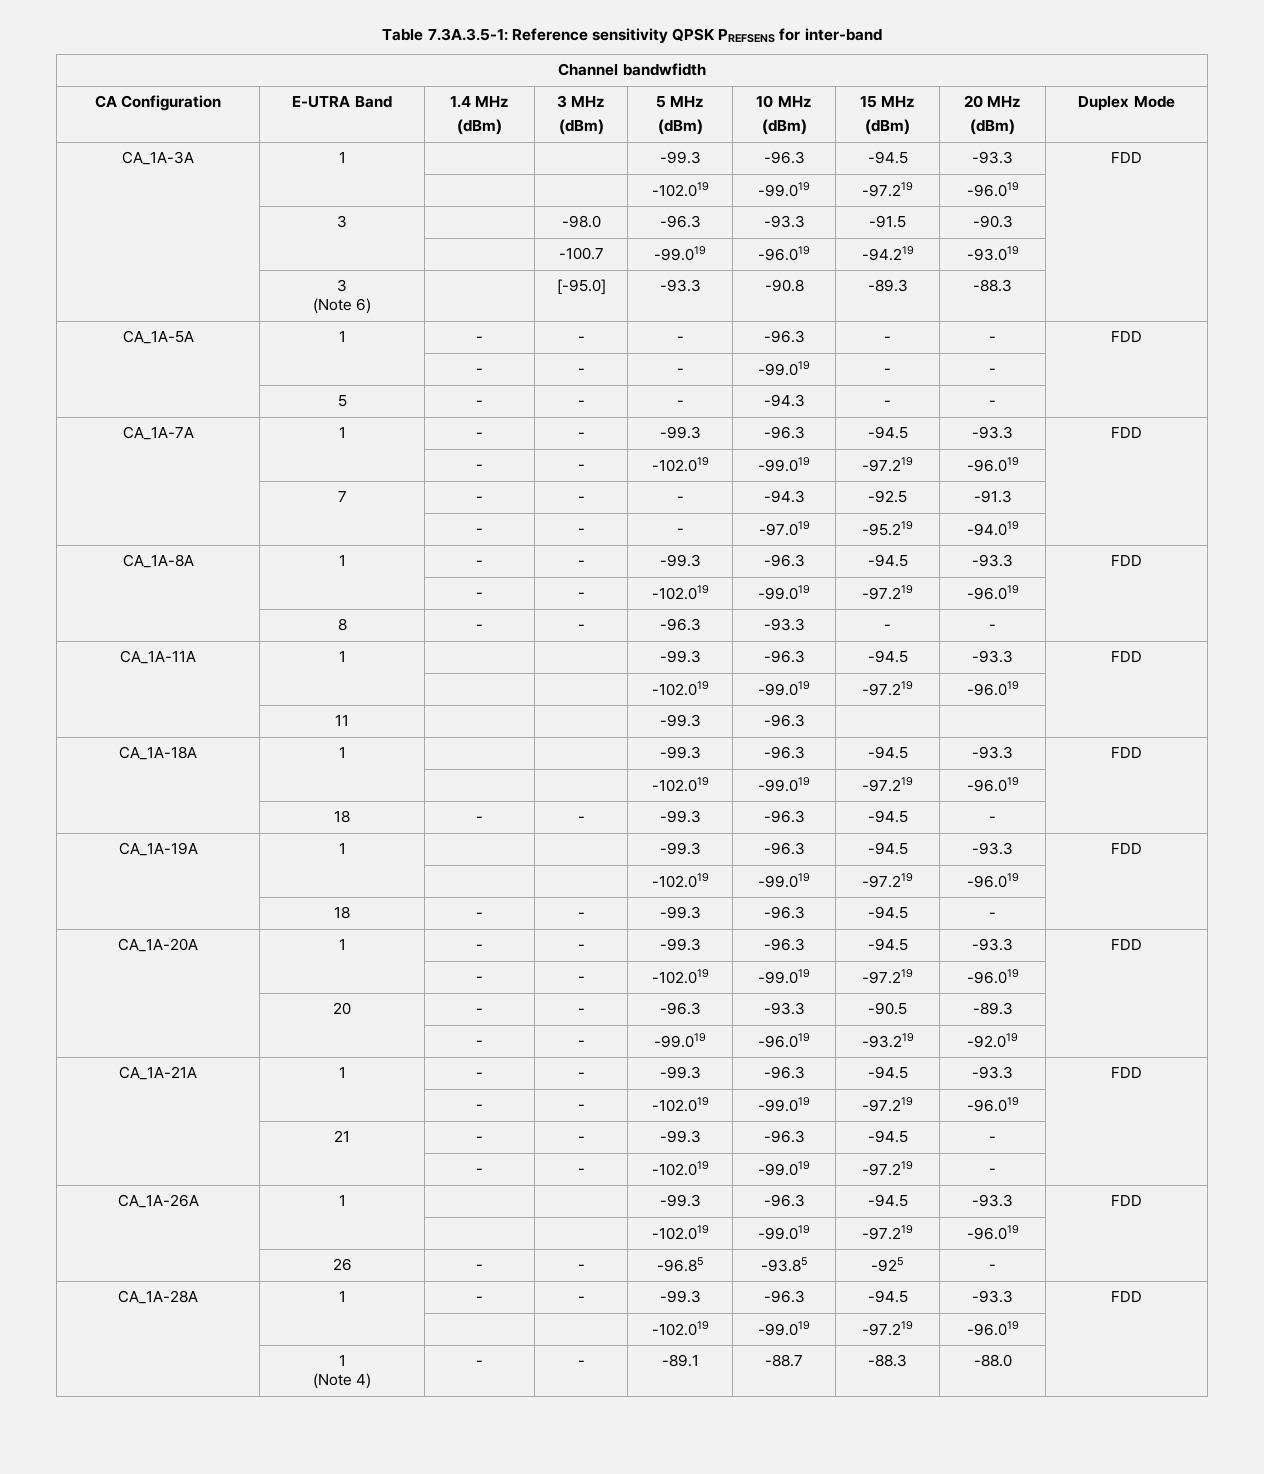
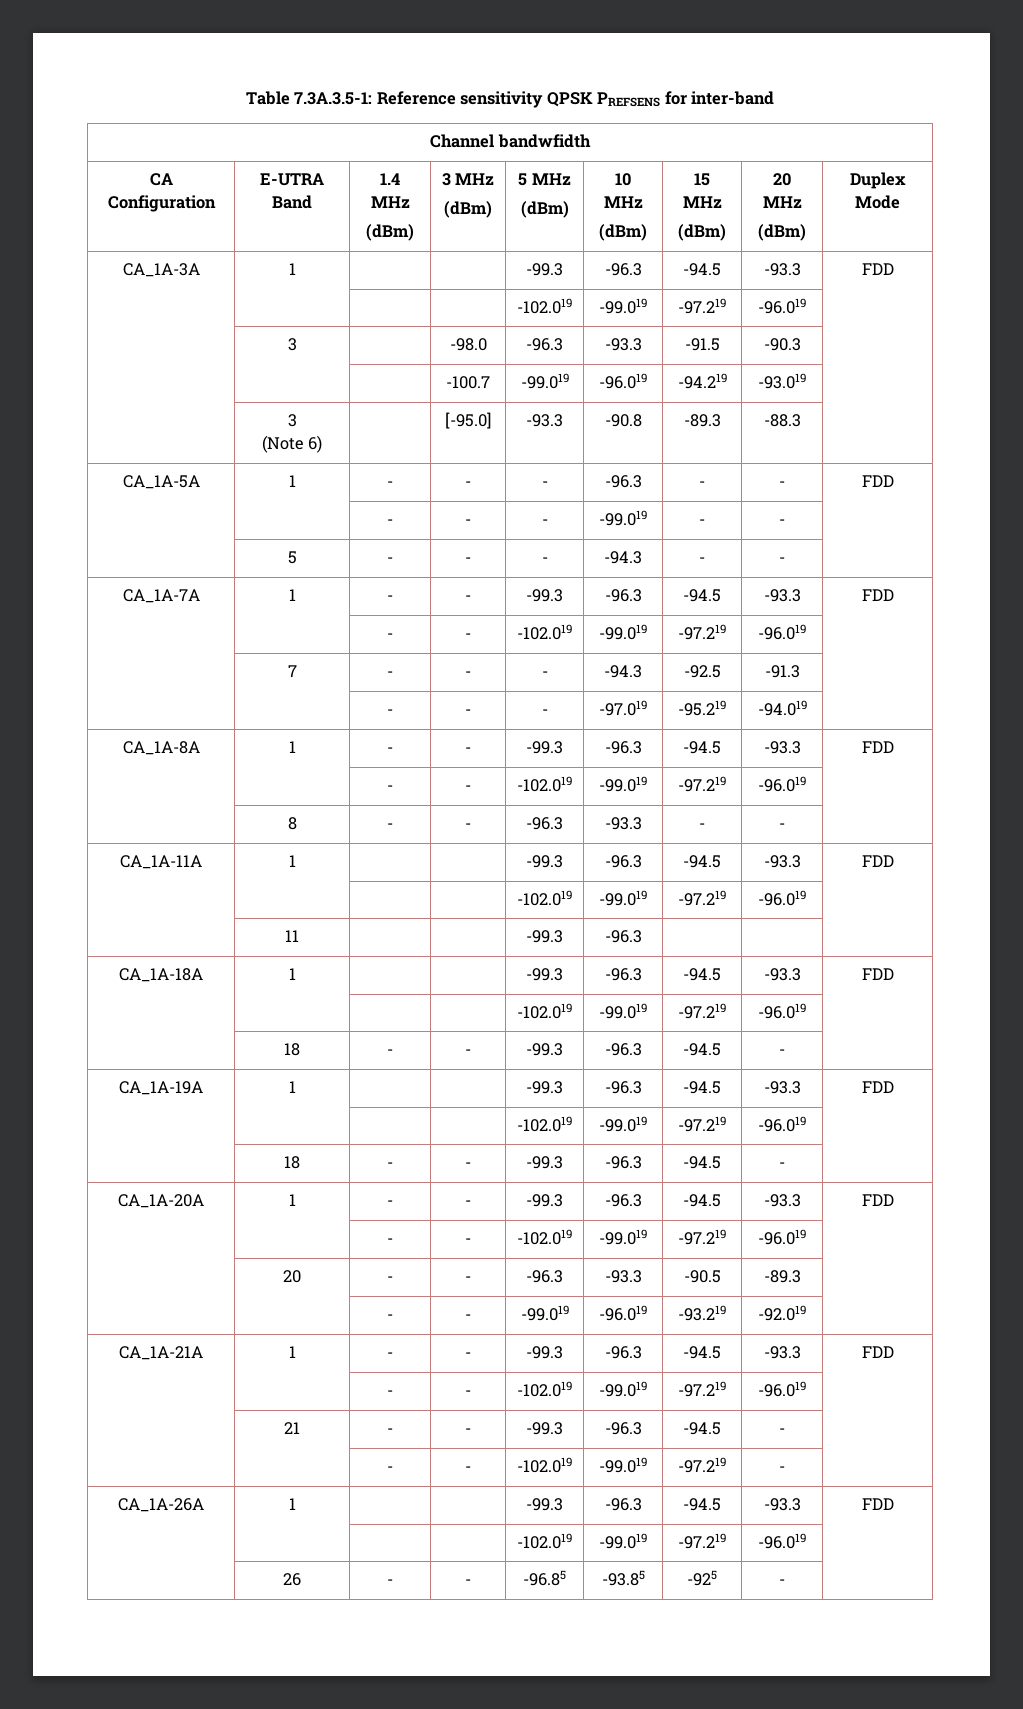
- CA_1A-28A | 1 | - | - | -99.3 | -96.3 | -94.5 | -93.3 | FDD
- | | | | -102.019 | -99.019 | -97.219 | -96.019 |
- | 1
- (Note 4) | - | - | -89.1 | -88.7 | -88.3 | -88.0 |

